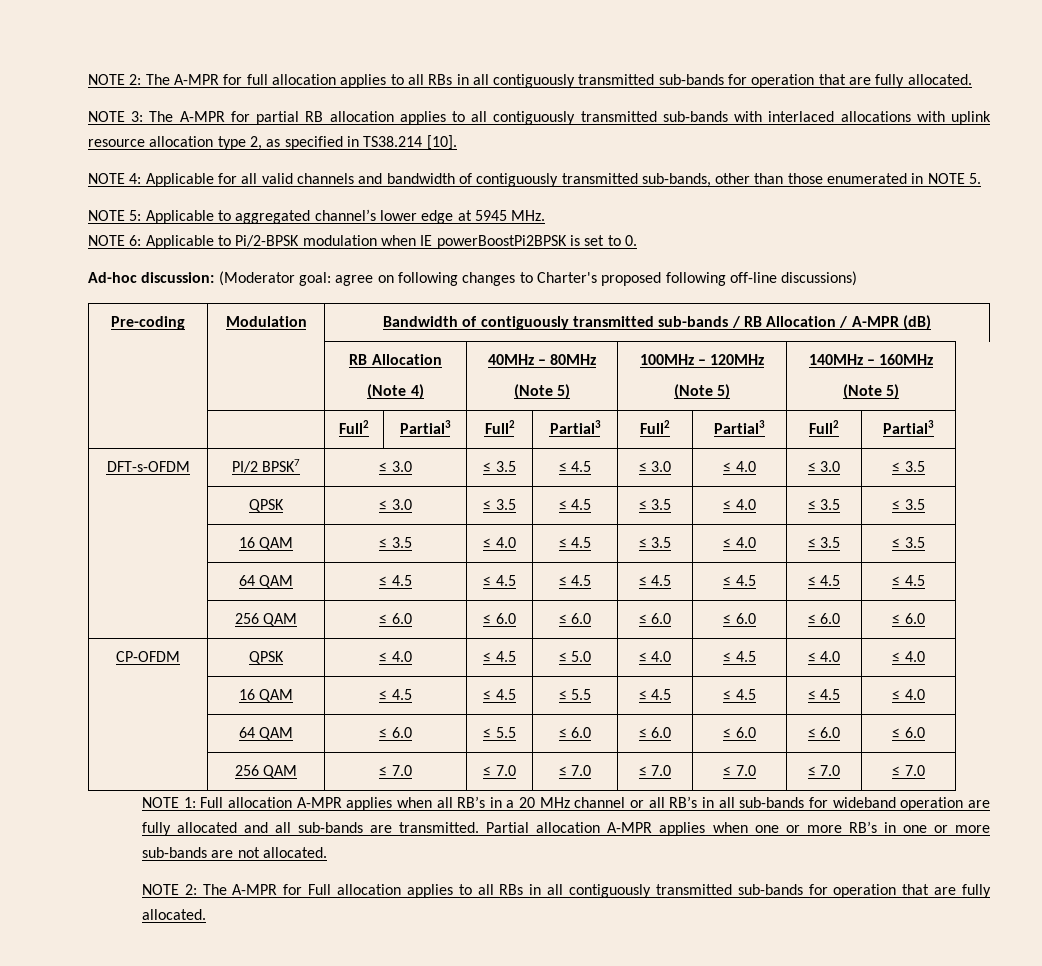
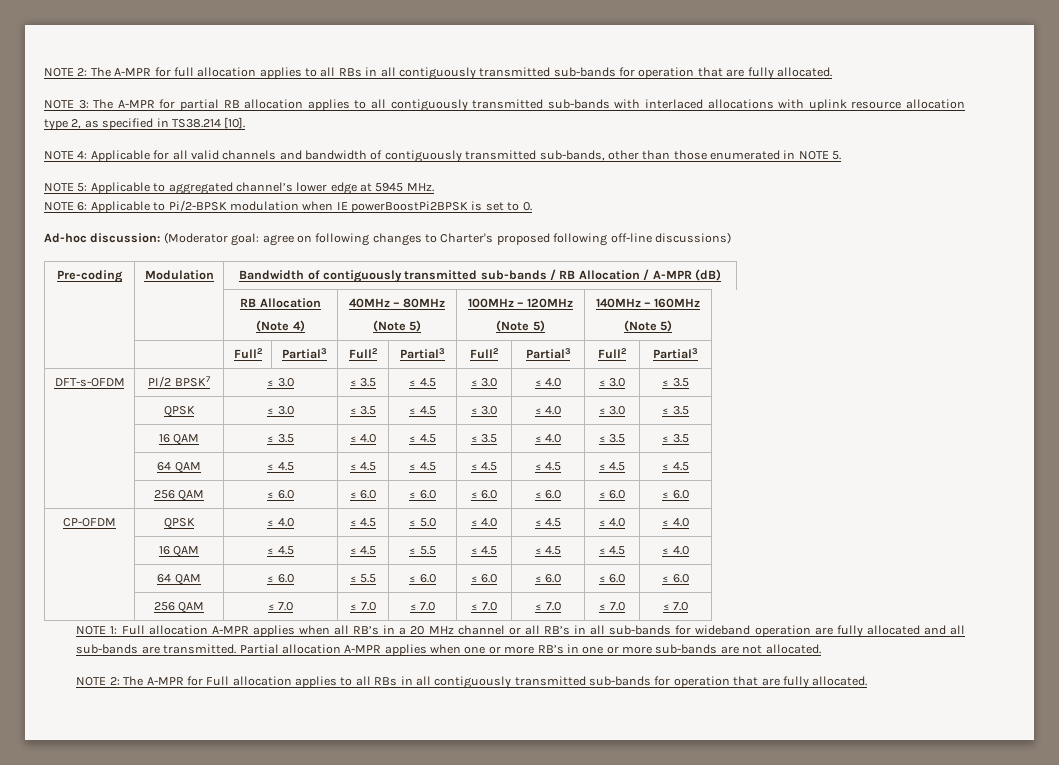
- | QPSK | ≤ 3.0 | ≤ 3.5 | ≤ 4.5 | ≤ 3.5 | ≤ 4.0 | ≤ 3.5 | ≤ 3.5
+ | QPSK | ≤ 3.0 | ≤ 3.5 | ≤ 4.5 | ≤ 3.0 | ≤ 4.0 | ≤ 3.0 | ≤ 3.5

